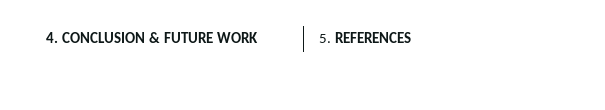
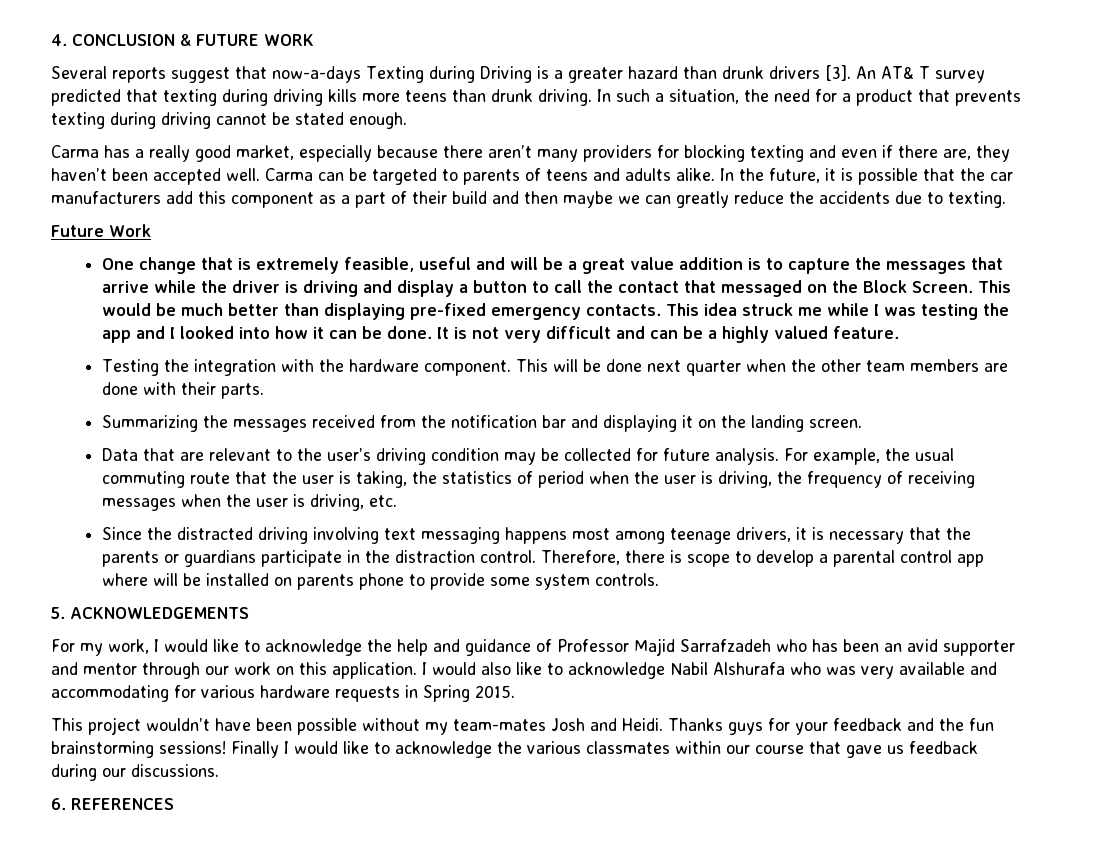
- 5. REFERENCES
+ Several reports suggest that now-a-days Texting during Driving is a greater hazard than drunk drivers [3]. An AT& T survey predicted that texting during driving kills more teens than drunk driving. In such a situation, the need for a product that prevents texting during driving cannot be stated enough.
+ Carma has a really good market, especially because there aren’t many providers for blocking texting and even if there are, they haven’t been accepted well. Carma can be targeted to parents of teens and adults alike. In the future, it is possible that the car manufacturers add this component as a part of their build and then maybe we can greatly reduce the accidents due to texting.
+ Future Work
+ One change that is extremely feasible, useful and will be a great value addition is to capture the messages that arrive while the driver is driving and display a button to call the contact that messaged on the Block Screen. This would be much better than displaying pre-fixed emergency contacts. This idea struck me while I was testing the app and I looked into how it can be done. It is not very difficult and can be a highly valued feature.
+ Testing the integration with the hardware component. This will be done next quarter when the other team members are done with their parts.
+ Summarizing the messages received from the notification bar and displaying it on the landing screen.
+ Data that are relevant to the user’s driving condition may be collected for future analysis. For example, the usual commuting route that the user is taking, the statistics of period when the user is driving, the frequency of receiving messages when the user is driving, etc.
+ Since the distracted driving involving text messaging happens most among teenage drivers, it is necessary that the parents or guardians participate in the distraction control. Therefore, there is scope to develop a parental control app where will be installed on parents phone to provide some system controls.
+ 5. ACKNOWLEDGEMENTS
+ For my work, I would like to acknowledge the help and guidance of Professor Majid Sarrafzadeh who has been an avid supporter and mentor through our work on this application. I would also like to acknowledge Nabil Alshurafa who was very available and accommodating for various hardware requests in Spring 2015.
+ This project wouldn’t have been possible without my team-mates Josh and Heidi. Thanks guys for your feedback and the fun brainstorming sessions! Finally I would like to acknowledge the various classmates within our course that gave us feedback during our discussions.
+ 6. REFERENCES

